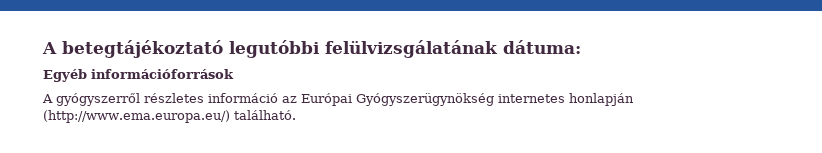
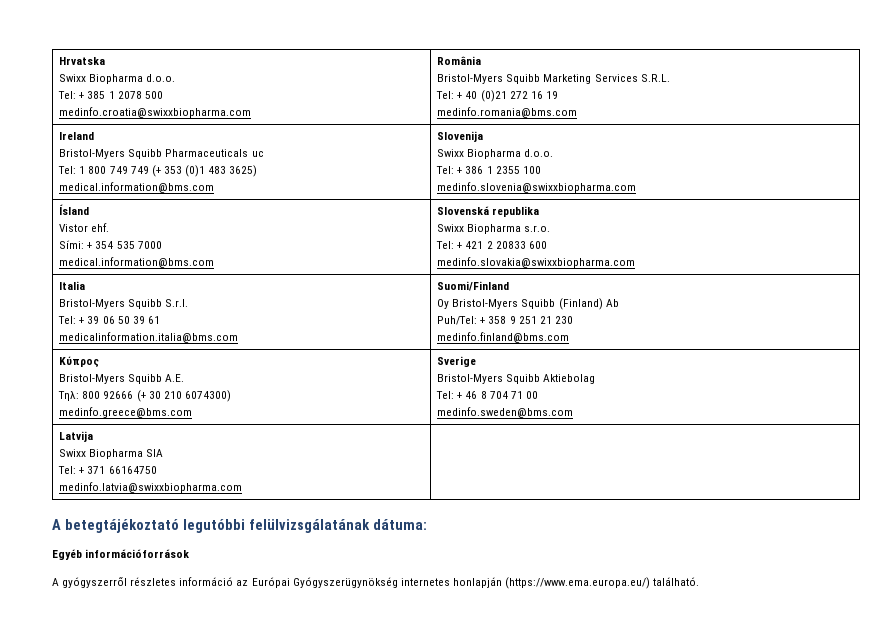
+ Hrvatska
+ Swixx Biopharma d.o.o.
+ Tel: + 385 1 2078 500
+ medinfo.croatia@swixxbiopharma.com | România
+ Bristol-Myers Squibb Marketing Services S.R.L.
+ Tel: + 40 (0)21 272 16 19
+ medinfo.romania@bms.com
+ Ireland
+ Bristol-Myers Squibb Pharmaceuticals uc
+ Tel: 1 800 749 749 (+ 353 (0)1 483 3625)
+ medical.information@bms.com | Slovenija
+ Swixx Biopharma d.o.o.
+ Tel: + 386 1 2355 100
+ medinfo.slovenia@swixxbiopharma.com
+ Ísland
+ Vistor ehf.
+ Sími: + 354 535 7000
+ medical.information@bms.com | Slovenská republika
+ Swixx Biopharma s.r.o.
+ Tel: + 421 2 20833 600
+ medinfo.slovakia@swixxbiopharma.com
+ Italia
+ Bristol-Myers Squibb S.r.l.
+ Tel: + 39 06 50 39 61
+ medicalinformation.italia@bms.com | Suomi/Finland
+ Oy Bristol-Myers Squibb (Finland) Ab
+ Puh/Tel: + 358 9 251 21 230
+ medinfo.finland@bms.com
+ Κύπρος
+ Bristol-Myers Squibb A.E.
+ Τηλ: 800 92666 (+ 30 210 6074300)
+ medinfo.greece@bms.com | Sverige
+ Bristol-Myers Squibb Aktiebolag
+ Tel: + 46 8 704 71 00
+ medinfo.sweden@bms.com
+ Latvija
+ Swixx Biopharma SIA
+ Tel: + 371 66164750
+ medinfo.latvia@swixxbiopharma.com |
- A gyógyszerről részletes információ az Európai Gyógyszerügynökség internetes honlapján (http://www.ema.europa.eu/) található.
+ A gyógyszerről részletes információ az Európai Gyógyszerügynökség internetes honlapján (https://www.ema.europa.eu/) található.

